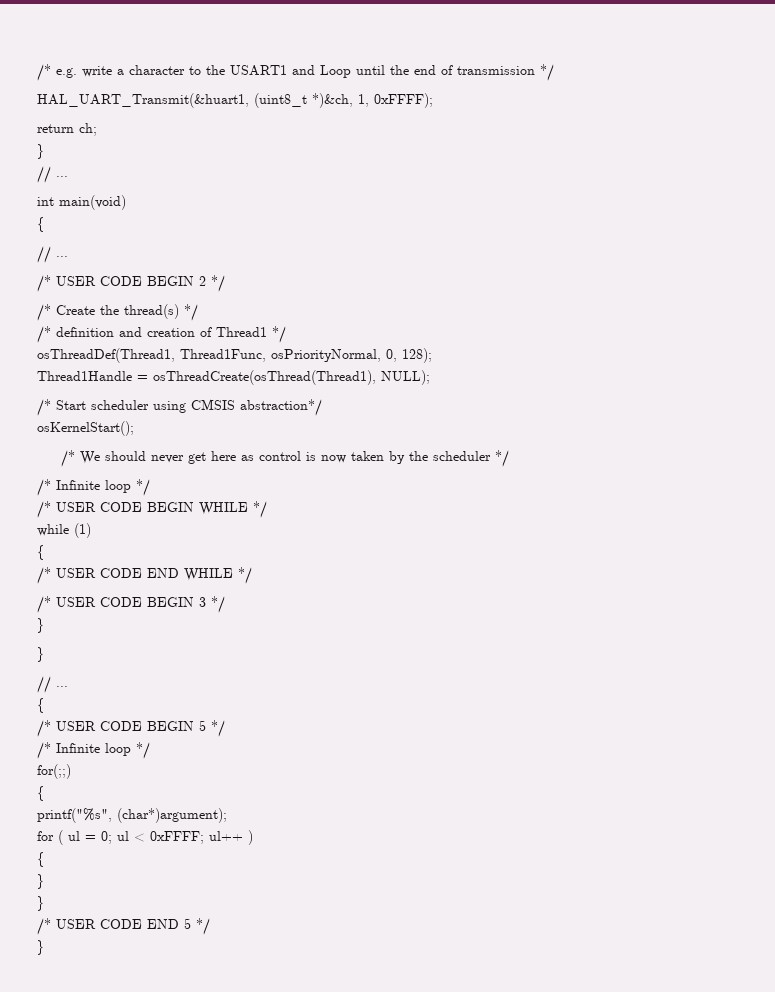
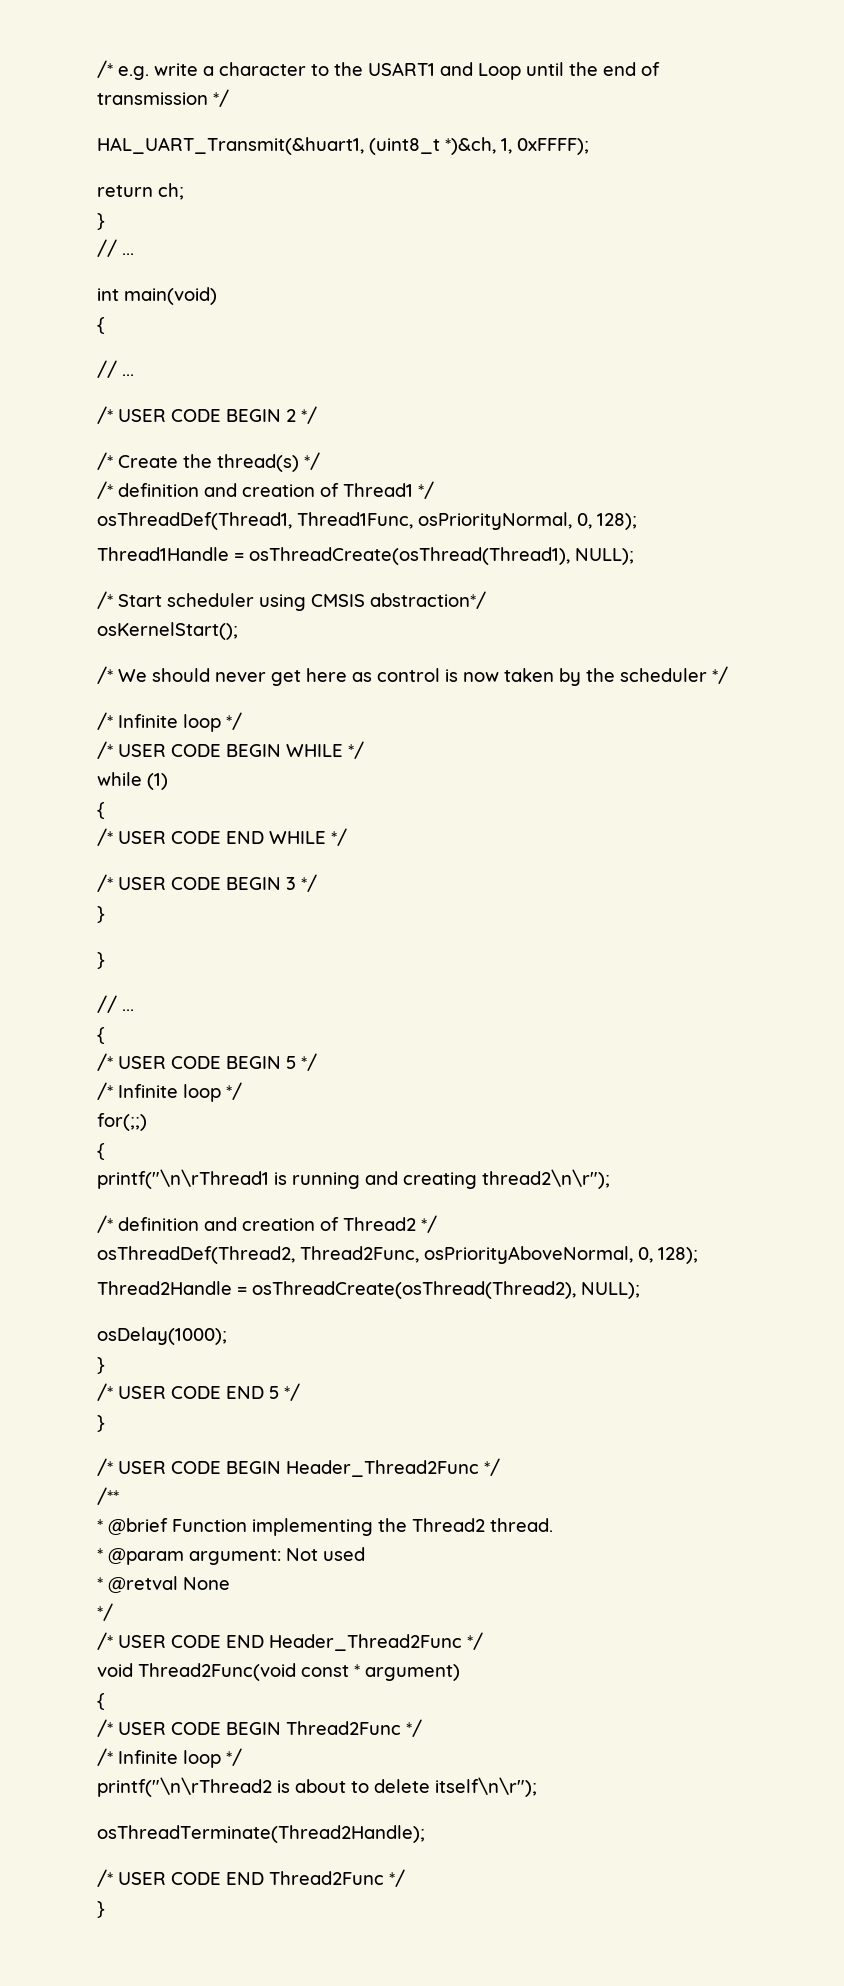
- printf("%s", (char*)argument);
- for ( ul = 0; ul < 0xFFFF; ul++ )
- {
- }
+ printf("\n\rThread1 is running and creating thread2\n\r");
+ /* definition and creation of Thread2 */
+ osThreadDef(Thread2, Thread2Func, osPriorityAboveNormal, 0, 128);
+ Thread2Handle = osThreadCreate(osThread(Thread2), NULL);
+ osDelay(1000);
+ /* USER CODE BEGIN Header_Thread2Func */
+ /**
+ * @brief Function implementing the Thread2 thread.
+ * @param argument: Not used
+ * @retval None
+ */
+ /* USER CODE END Header_Thread2Func */
+ void Thread2Func(void const * argument)
+ {
+ /* USER CODE BEGIN Thread2Func */
+ /* Infinite loop */
+ printf("\n\rThread2 is about to delete itself\n\r");
+ osThreadTerminate(Thread2Handle);
+ /* USER CODE END Thread2Func */
+ }

